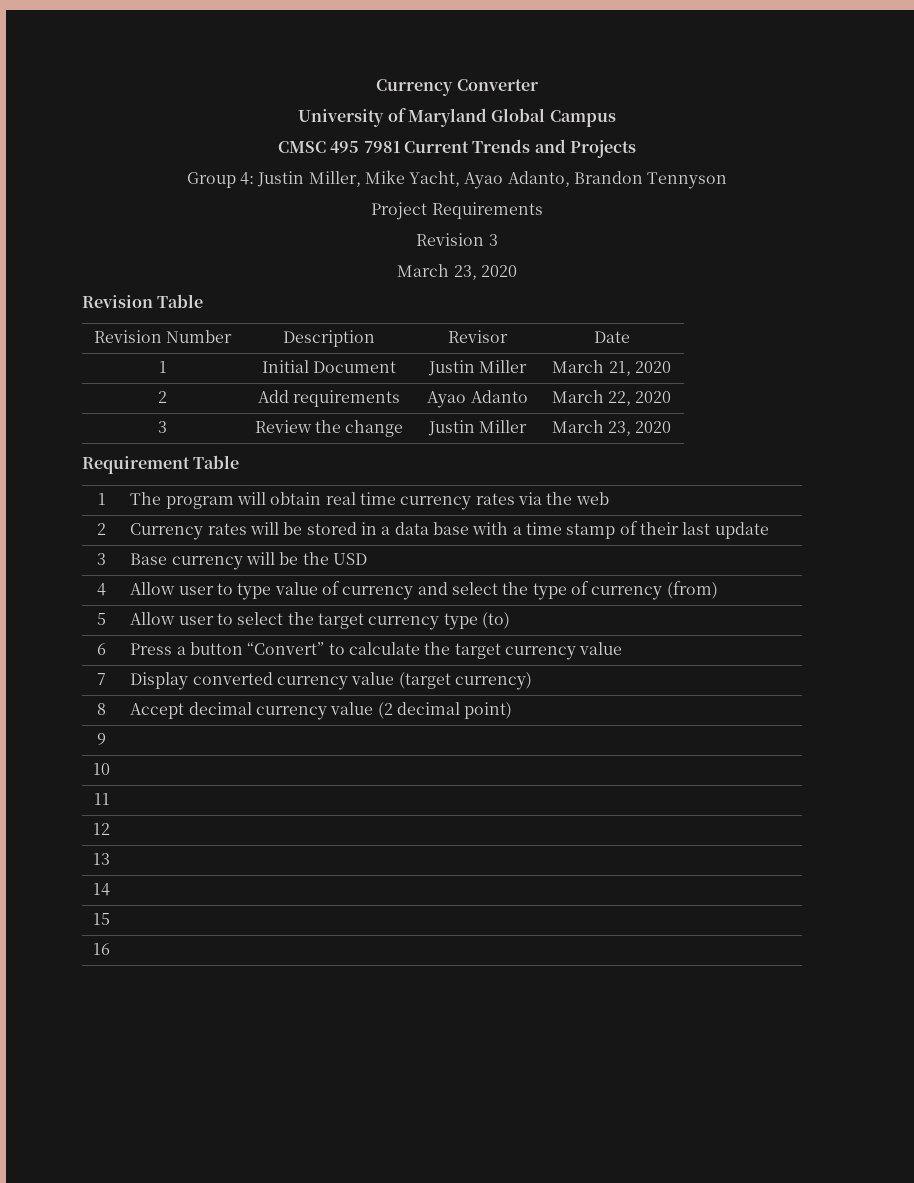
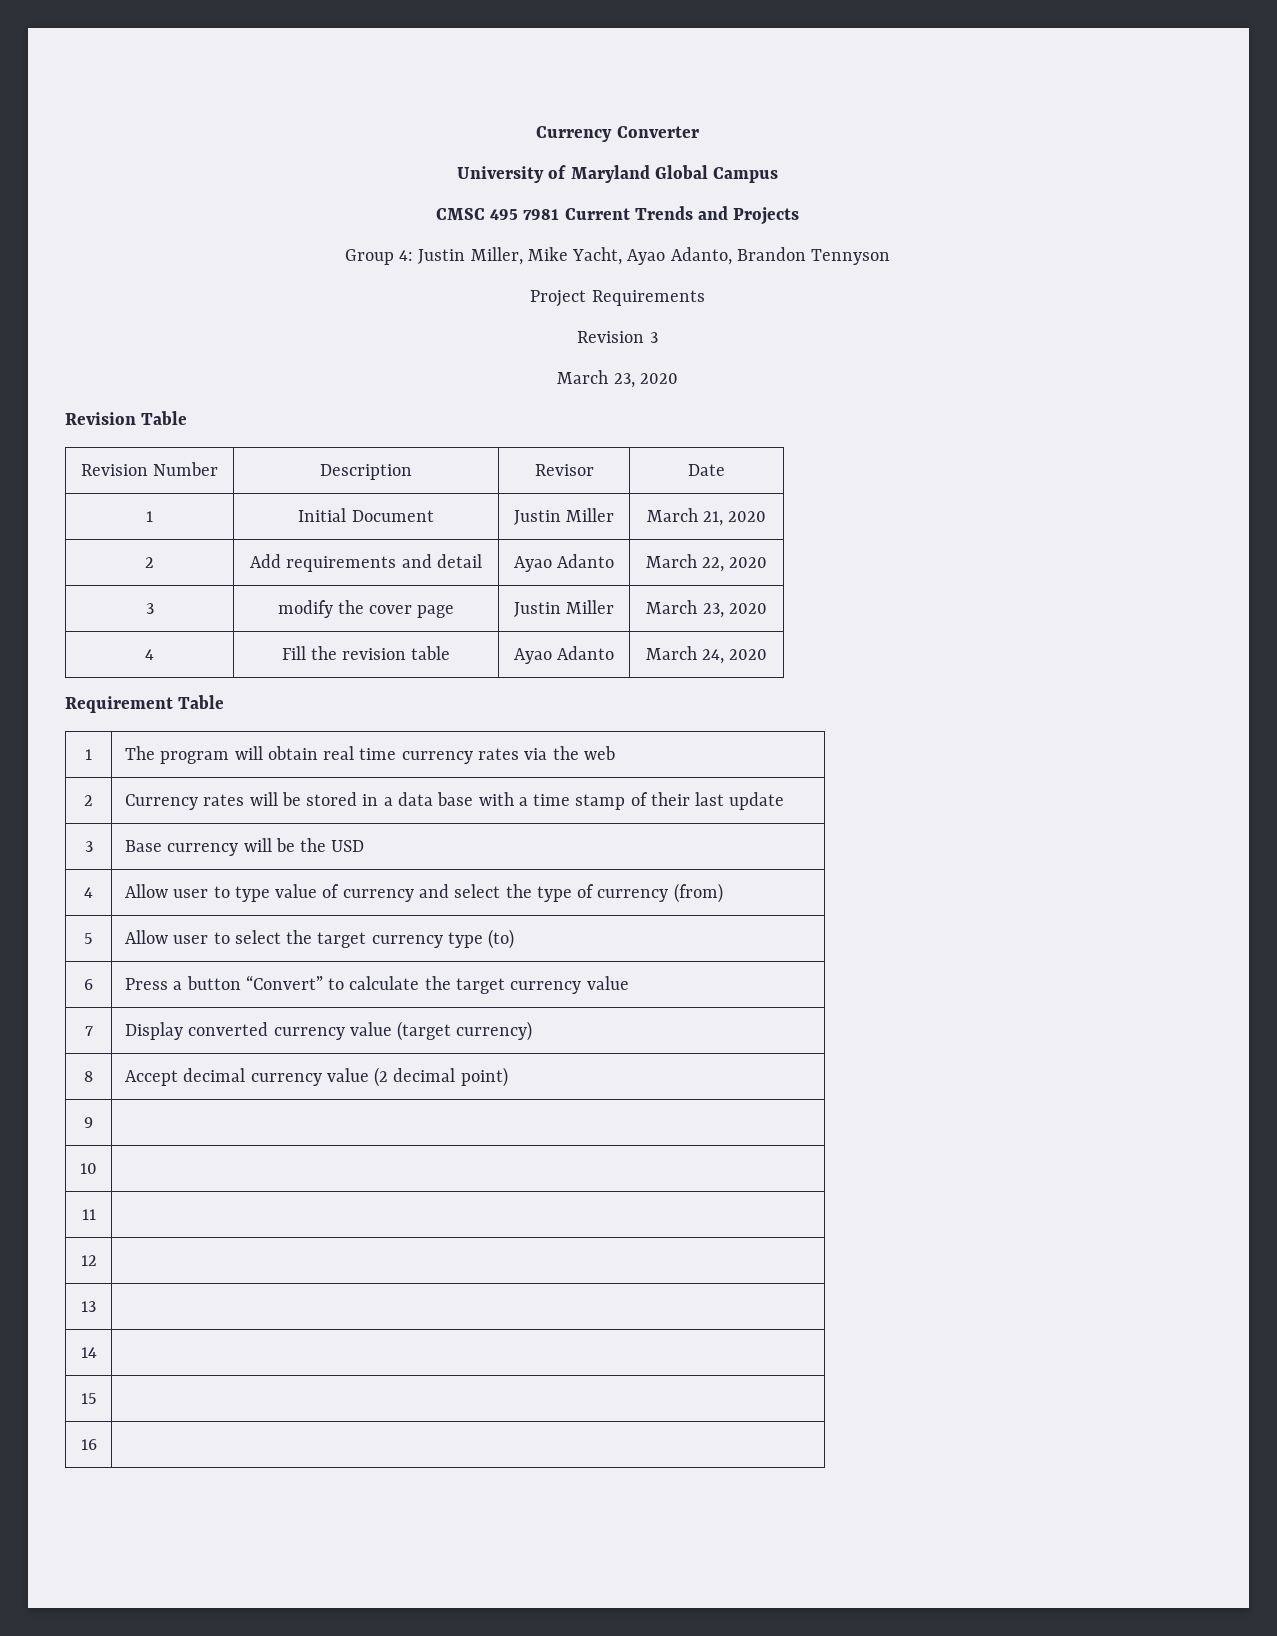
- 2 | Add requirements | Ayao Adanto | March 22, 2020
+ 2 | Add requirements and detail | Ayao Adanto | March 22, 2020
- 3 | Review the change | Justin Miller | March 23, 2020
+ 3 | modify the cover page | Justin Miller | March 23, 2020
+ 4 | Fill the revision table | Ayao Adanto | March 24, 2020

